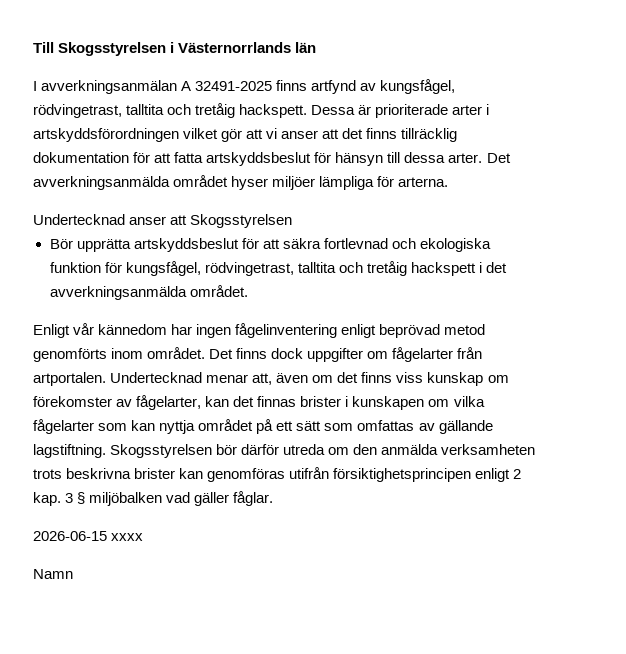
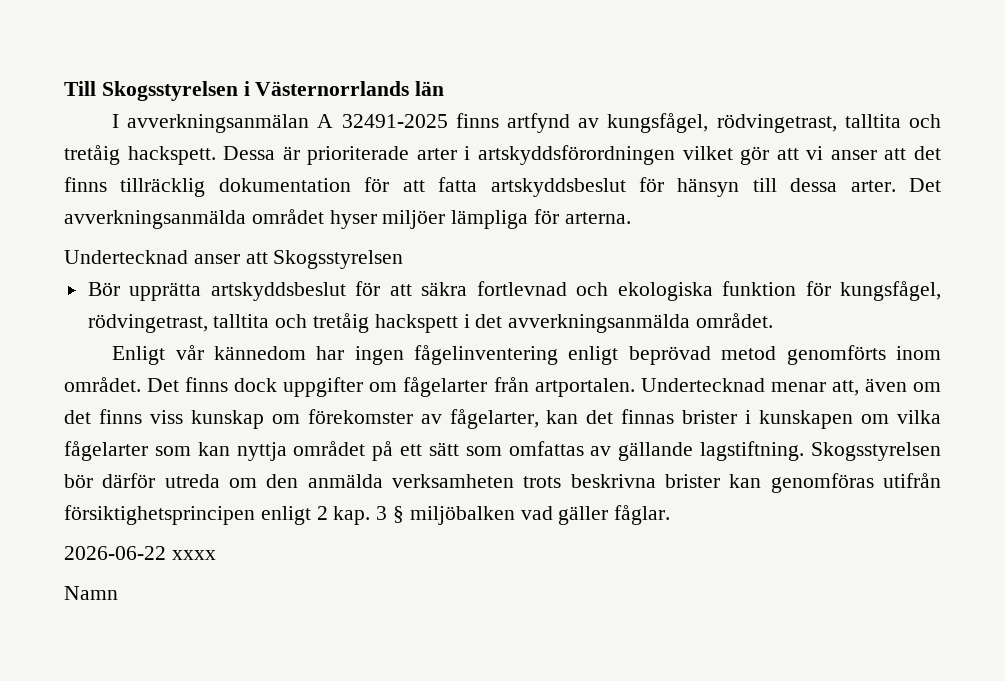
- 2026-06-15 xxxx
+ 2026-06-22 xxxx

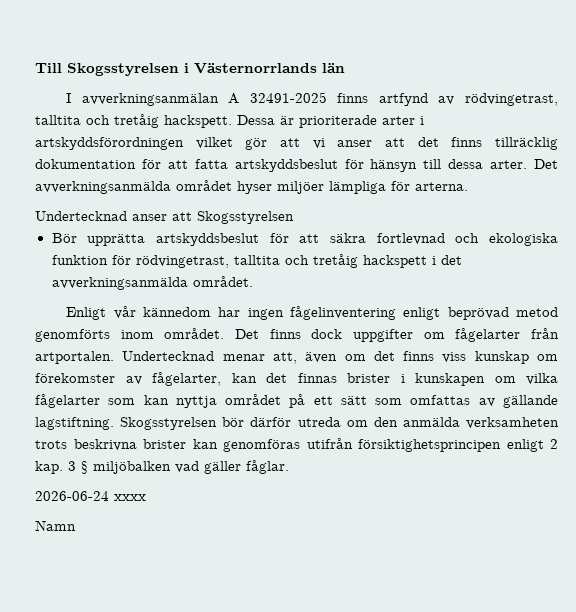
- I avverkningsanmälan A 32491-2025 finns artfynd av kungsfågel, rödvingetrast, talltita och tretåig hackspett.
+ I avverkningsanmälan A 32491-2025 finns artfynd av rödvingetrast, talltita och tretåig hackspett.
- Bör upprätta artskyddsbeslut för att säkra fortlevnad och ekologiska funktion för kungsfågel, rödvingetrast, talltita och tretåig hackspett i det avverkningsanmälda området.
+ Bör upprätta artskyddsbeslut för att säkra fortlevnad och ekologiska funktion för rödvingetrast, talltita och tretåig hackspett i det avverkningsanmälda området.
- 2026-06-22 xxxx
+ 2026-06-24 xxxx

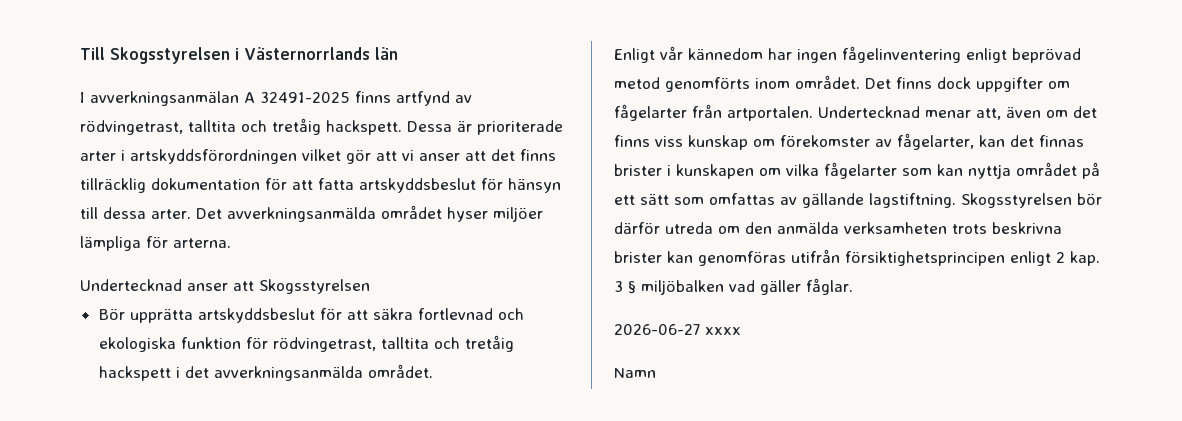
- 2026-06-24 xxxx
+ 2026-06-27 xxxx

